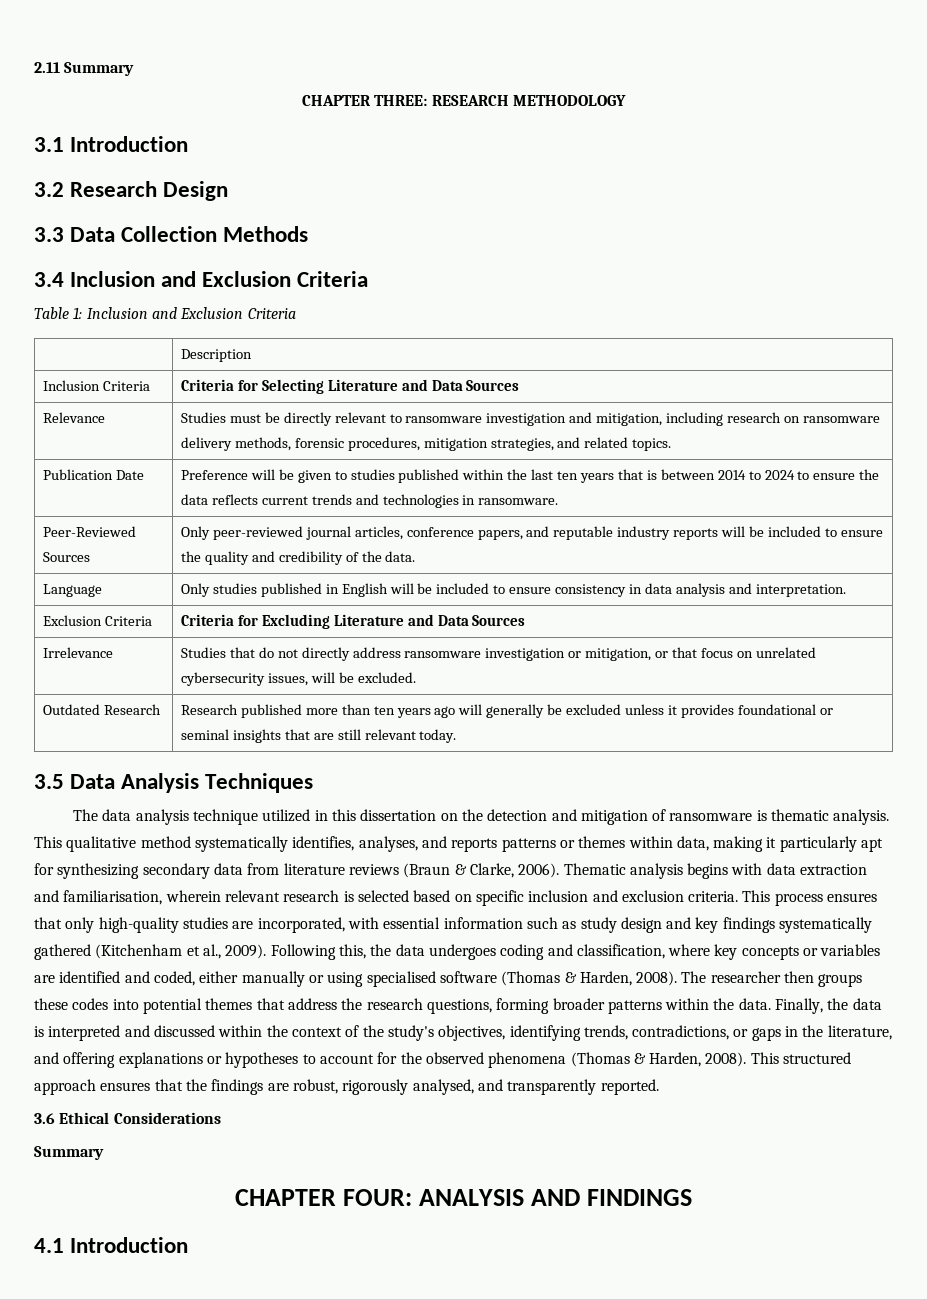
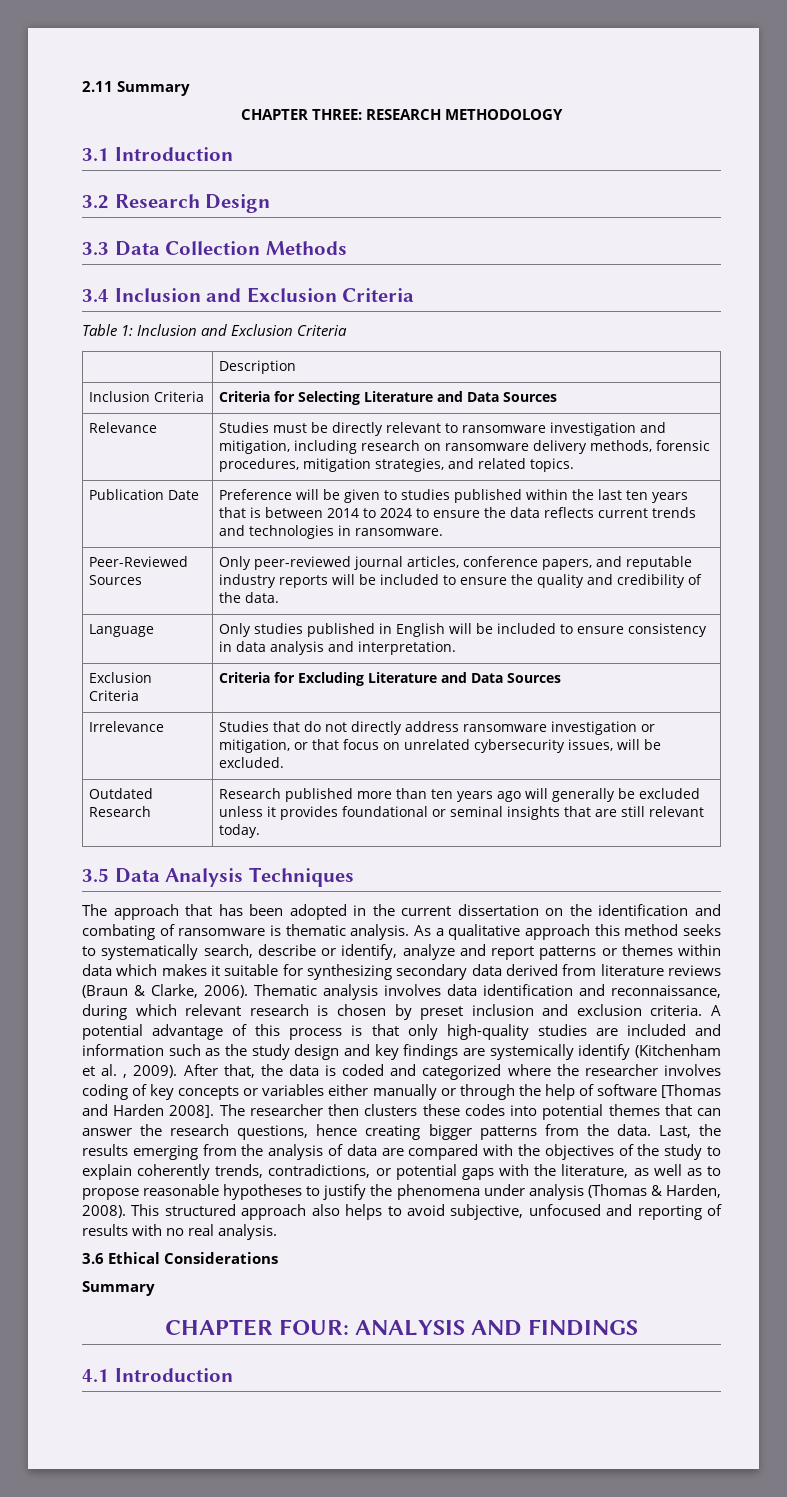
- The data analysis technique utilized in this dissertation on the detection and mitigation of ransomware is thematic analysis.
+ The approach that has been adopted in the current dissertation on the identification and combating of ransomware is thematic analysis.
- This qualitative method systematically identifies, analyses, and reports patterns or themes within data, making it particularly apt for synthesizing secondary data from literature reviews (Braun & Clarke, 2006).
+ As a qualitative approach this method seeks to systematically search, describe or identify, analyze and report patterns or themes within data which makes it suitable for synthesizing secondary data derived from literature reviews (Braun & Clarke, 2006).
- Thematic analysis begins with data extraction and familiarisation, wherein relevant research is selected based on specific inclusion and exclusion criteria. This process ensures that only high-quality studies are incorporated, with essential information such as study design and key findings systematically gathered (Kitchenham et al., 2009). Following this, the data undergoes coding and classification, where key concepts or variables are identified and coded, either manually or using specialised software (Thomas & Harden, 2008).
+ Thematic analysis involves data identification and reconnaissance, during which relevant research is chosen by preset inclusion and exclusion criteria. A potential advantage of this process is that only high-quality studies are included and information such as the study design and key findings are systemically identify (Kitchenham et al. , 2009). After that, the data is coded and categorized where the researcher involves coding of key concepts or variables either manually or through the help of software [Thomas and Harden 2008].
- The researcher then groups these codes into potential themes that address the research questions, forming broader patterns within the data. Finally, the data is interpreted and discussed within the context of the study's objectives, identifying trends, contradictions, or gaps in the literature, and offering explanations or hypotheses to account for the observed phenomena (Thomas & Harden, 2008).
+ The researcher then clusters these codes into potential themes that can answer the research questions, hence creating bigger patterns from the data. Last, the results emerging from the analysis of data are compared with the objectives of the study to explain coherently trends, contradictions, or potential gaps with the literature, as well as to propose reasonable hypotheses to justify the phenomena under analysis (Thomas & Harden, 2008).
- This structured approach ensures that the findings are robust, rigorously analysed, and transparently reported.
+ This structured approach also helps to avoid subjective, unfocused and reporting of results with no real analysis.

